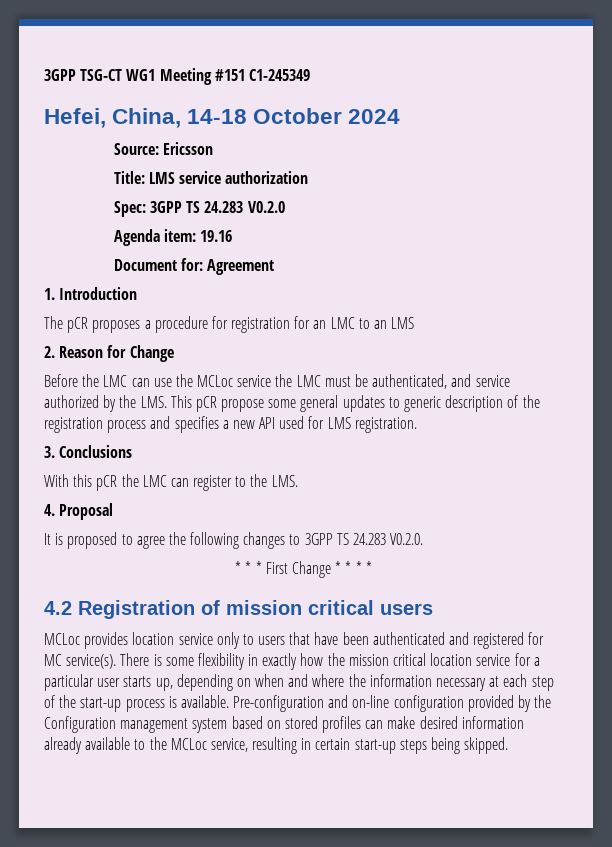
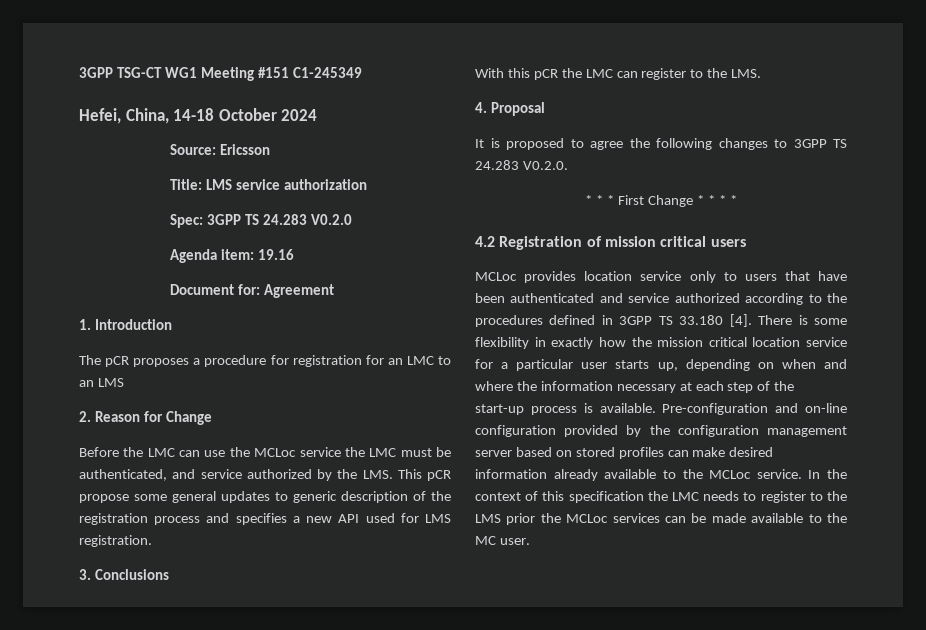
- MCLoc provides location service only to users that have been authenticated and registered for MC service(s).
+ MCLoc provides location service only to users that have been authenticated and service authorized according to the procedures defined in 3GPP TS 33.180 [4].
- Pre-configuration and on-line configuration provided by the Configuration management system based on stored profiles can make desired information already available to the MCLoc service, resulting in certain start-up steps being skipped.
+ Pre-configuration and on-line configuration provided by the configuration management server based on stored profiles can make desired information already available to the MCLoc service. In the context of this specification the LMC needs to register to the LMS prior the MCLoc services can be made available to the MC user.

